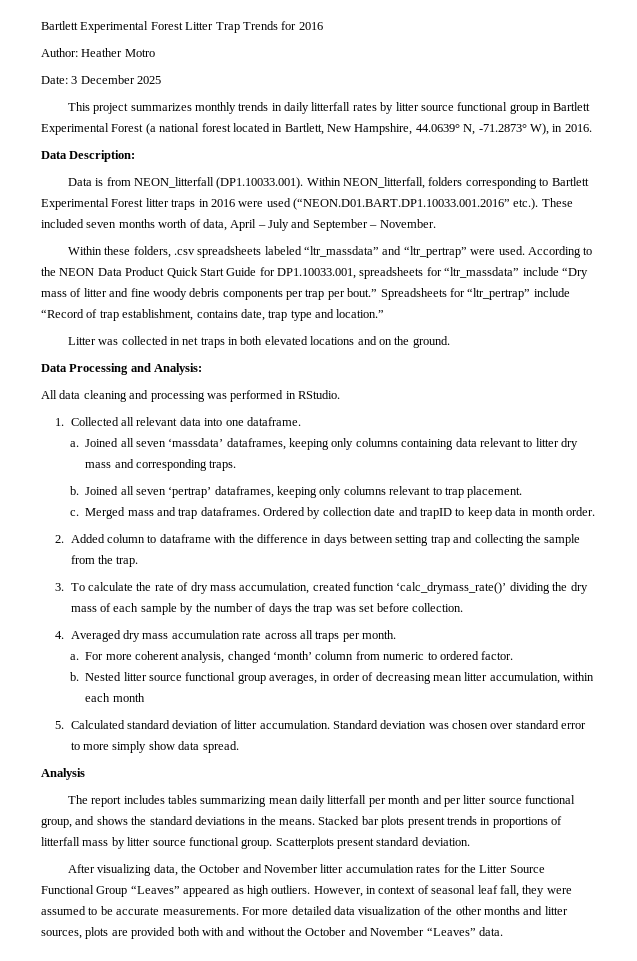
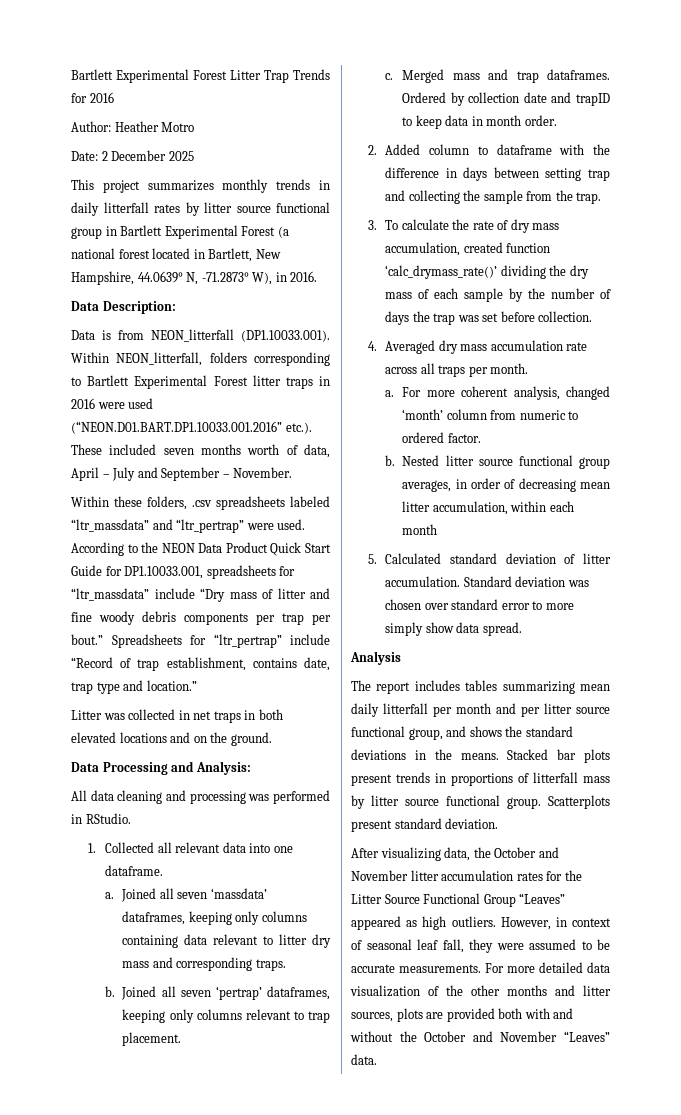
- Date: 3 December 2025
+ Date: 2 December 2025

